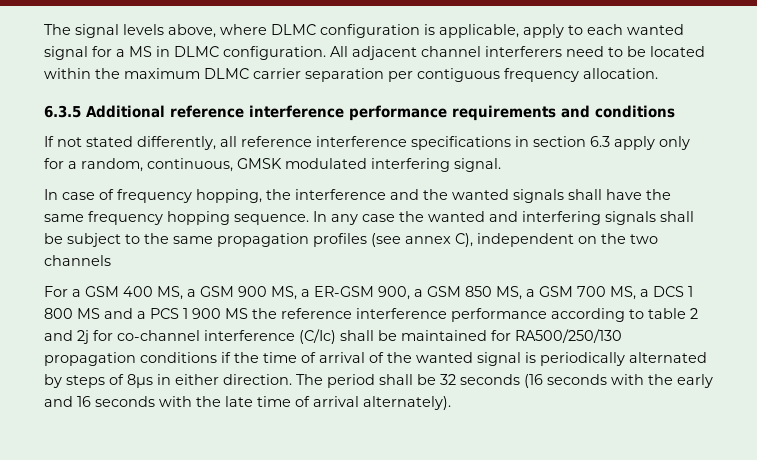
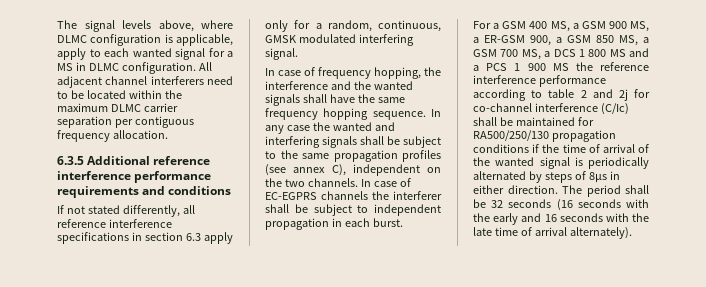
- In any case the wanted and interfering signals shall be subject to the same propagation profiles (see annex C), independent on the two channels
+ In any case the wanted and interfering signals shall be subject to the same propagation profiles (see annex C), independent on the two channels. In case of EC-EGPRS channels the interferer shall be subject to independent propagation in each burst.

